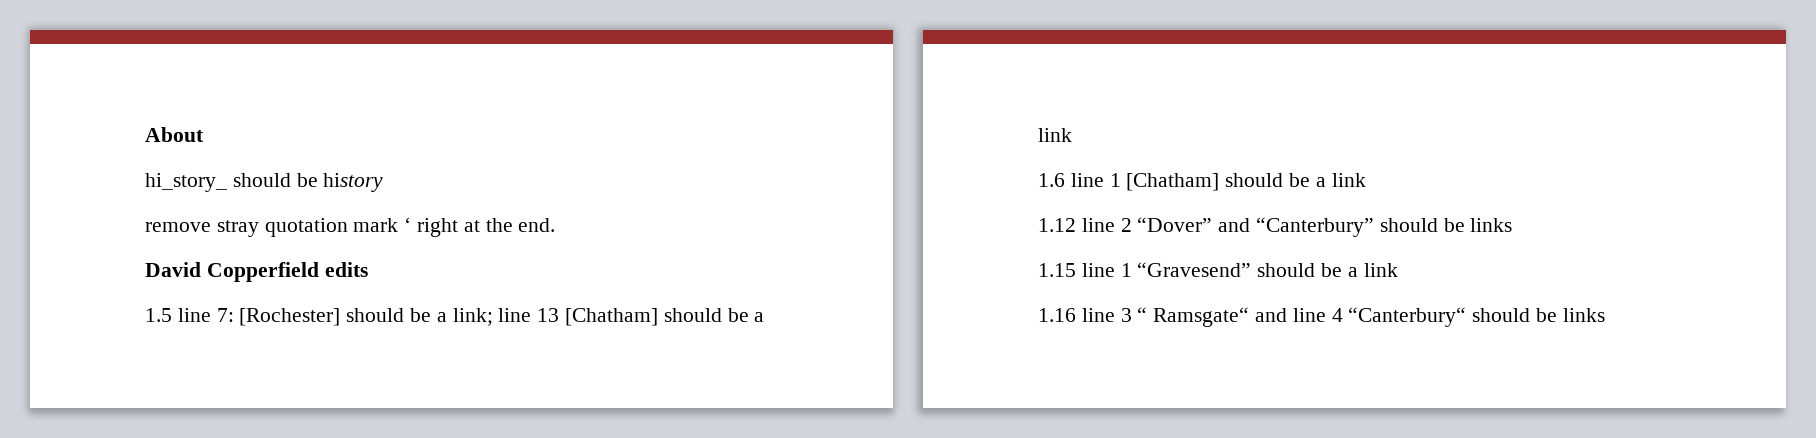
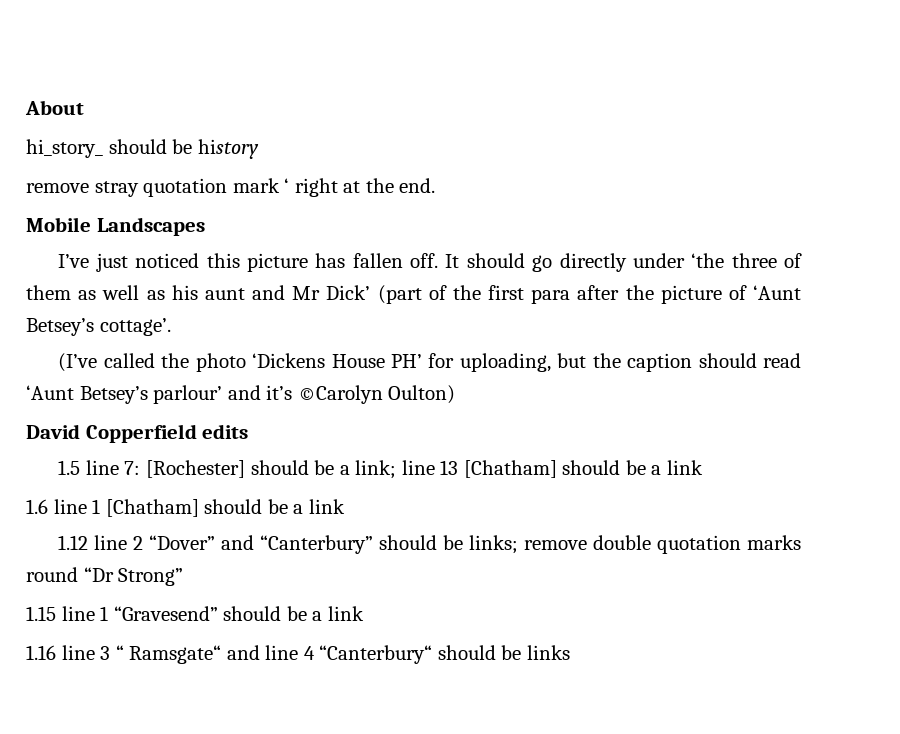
+ Mobile Landscapes
+ I’ve just noticed this picture has fallen off. It should go directly under ‘the three of them as well as his aunt and Mr Dick’ (part of the first para after the picture of ‘Aunt Betsey’s cottage’.
+ (I’ve called the photo ‘Dickens House PH’ for uploading, but the caption should read ‘Aunt Betsey’s parlour’ and it’s ©Carolyn Oulton)
- 1.12 line 2 “Dover” and “Canterbury” should be links
+ 1.12 line 2 “Dover” and “Canterbury” should be links; remove double quotation marks round “Dr Strong”

